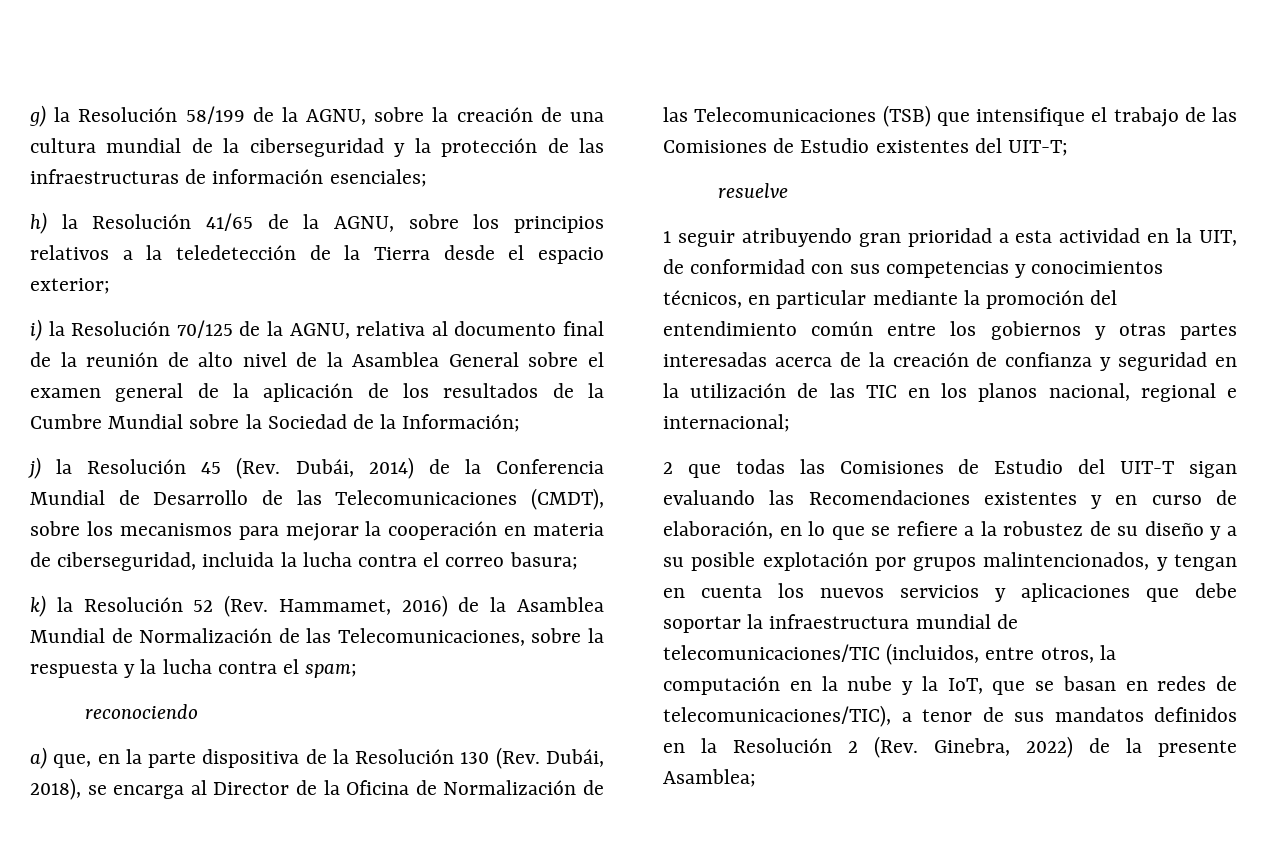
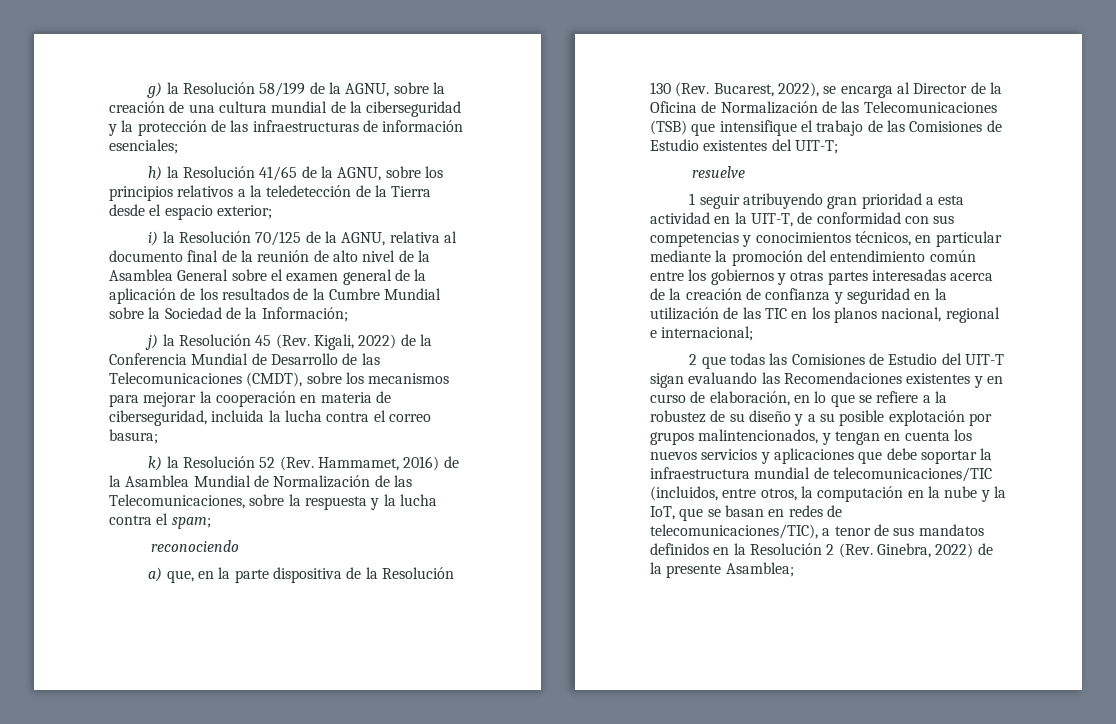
- j) la Resolución 45 (Rev. Dubái, 2014) de la Conferencia Mundial de Desarrollo de las Telecomunicaciones (CMDT), sobre los mecanismos para mejorar la cooperación en materia de ciberseguridad, incluida la lucha contra el correo basura;
+ j) la Resolución 45 (Rev. Kigali, 2022) de la Conferencia Mundial de Desarrollo de las Telecomunicaciones (CMDT), sobre los mecanismos para mejorar la cooperación en materia de ciberseguridad, incluida la lucha contra el correo basura;
- a) que, en la parte dispositiva de la Resolución 130 (Rev. Dubái, 2018), se encarga al Director de la Oficina de Normalización de las Telecomunicaciones (TSB) que intensifique el trabajo de las Comisiones de Estudio existentes del UIT-T;
+ a) que, en la parte dispositiva de la Resolución 130 (Rev. Bucarest, 2022), se encarga al Director de la Oficina de Normalización de las Telecomunicaciones (TSB) que intensifique el trabajo de las Comisiones de Estudio existentes del UIT-T;
- 1 seguir atribuyendo gran prioridad a esta actividad en la UIT, de conformidad con sus competencias y conocimientos técnicos, en particular mediante la promoción del entendimiento común entre los gobiernos y otras partes interesadas acerca de la creación de confianza y seguridad en la utilización de las TIC en los planos nacional, regional e internacional;
+ 1 seguir atribuyendo gran prioridad a esta actividad en la UIT-T, de conformidad con sus competencias y conocimientos técnicos, en particular mediante la promoción del entendimiento común entre los gobiernos y otras partes interesadas acerca de la creación de confianza y seguridad en la utilización de las TIC en los planos nacional, regional e internacional;

